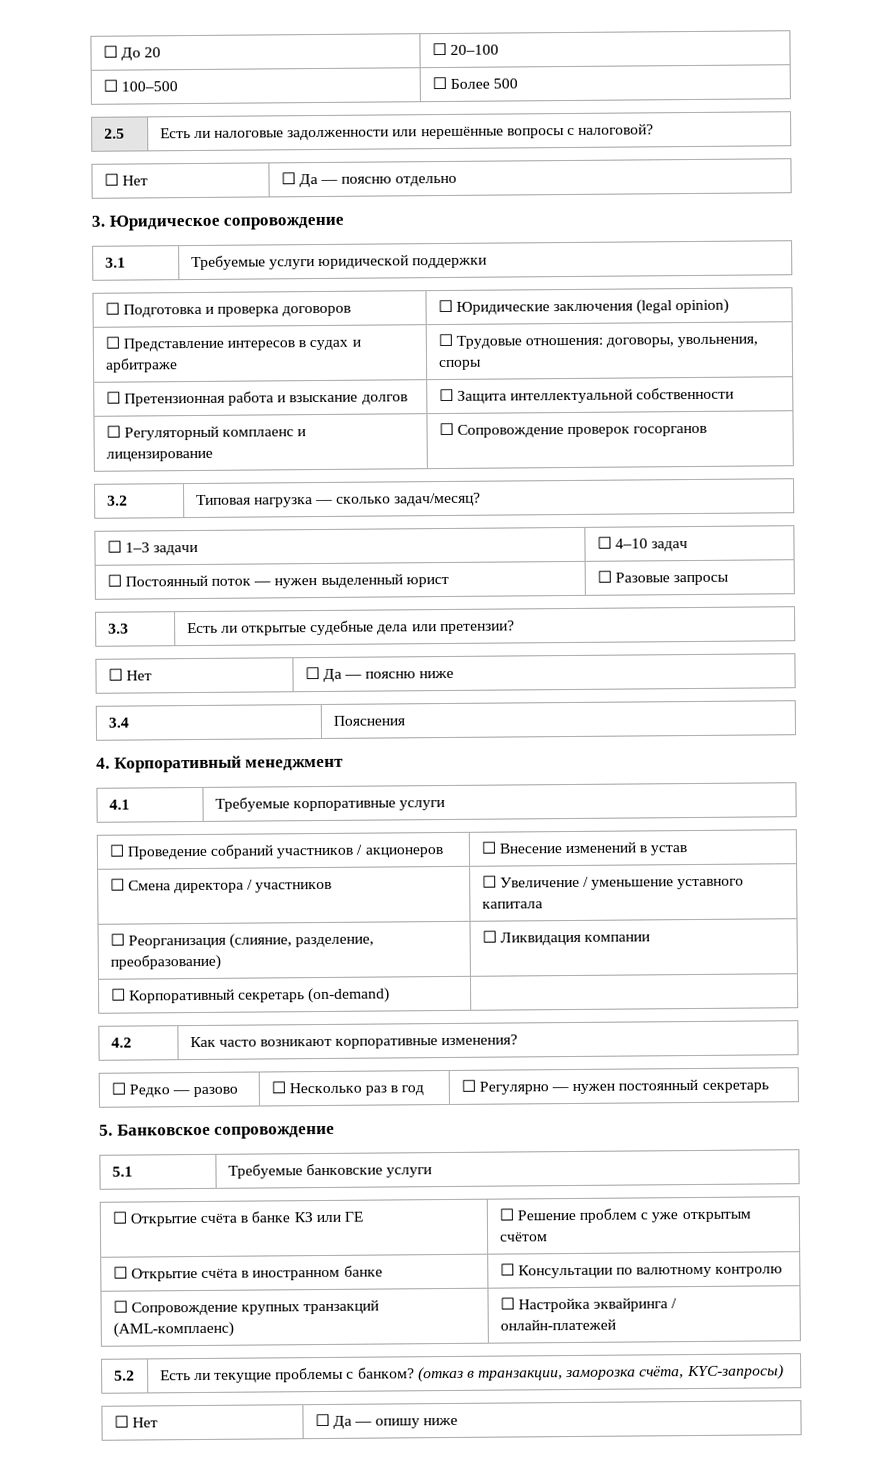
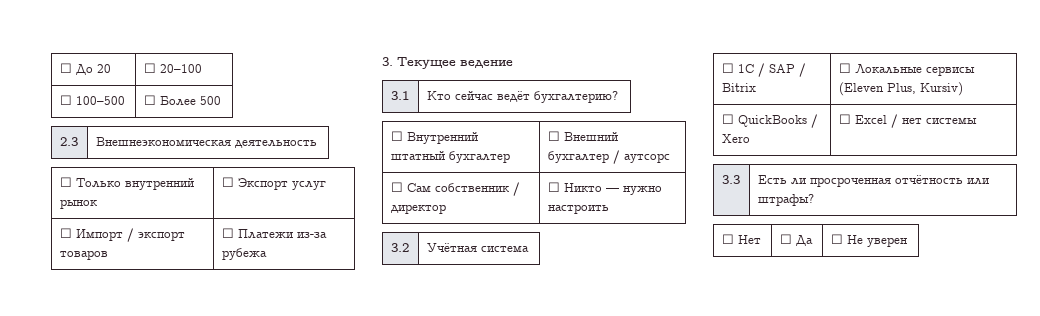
- 2.5 | Есть ли налоговые задолженности или нерешённые вопросы с налоговой?
- ☐ Нет | ☐ Да — поясню отдельно
- 3. Юридическое сопровождение
- 3.1 | Требуемые услуги юридической поддержки
- ☐ Подготовка и проверка договоров | ☐ Юридические заключения (legal opinion)
- ☐ Представление интересов в судах и арбитраже | ☐ Трудовые отношения: договоры, увольнения, споры
- ☐ Претензионная работа и взыскание долгов | ☐ Защита интеллектуальной собственности
- ☐ Регуляторный комплаенс и лицензирование | ☐ Сопровождение проверок госорганов
- 3.2 | Типовая нагрузка — сколько задач/месяц?
- ☐ 1–3 задачи | ☐ 4–10 задач
- ☐ Постоянный поток — нужен выделенный юрист | ☐ Разовые запросы
- 3.3 | Есть ли открытые судебные дела или претензии?
- ☐ Нет | ☐ Да — поясню ниже
- 3.4 | Пояснения
- 4. Корпоративный менеджмент
- 4.1 | Требуемые корпоративные услуги
- ☐ Проведение собраний участников / акционеров | ☐ Внесение изменений в устав
- ☐ Смена директора / участников | ☐ Увеличение / уменьшение уставного капитала
- ☐ Реорганизация (слияние, разделение, преобразование) | ☐ Ликвидация компании
- ☐ Корпоративный секретарь (on-demand) |
- 4.2 | Как часто возникают корпоративные изменения?
- ☐ Редко — разово | ☐ Несколько раз в год | ☐ Регулярно — нужен постоянный секретарь
- 5. Банковское сопровождение
- 5.1 | Требуемые банковские услуги
- ☐ Открытие счёта в банке КЗ или ГЕ | ☐ Решение проблем с уже открытым счётом
- ☐ Открытие счёта в иностранном банке | ☐ Консультации по валютному контролю
- ☐ Сопровождение крупных транзакций (AML-комплаенс) | ☐ Настройка эквайринга / онлайн-платежей
- 5.2 | Есть ли текущие проблемы с банком? (отказ в транзакции, заморозка счёта, KYC-запросы)
- ☐ Нет | ☐ Да — опишу ниже
+ 2.3 | Внешнеэкономическая деятельность
+ ☐ Только внутренний рынок | ☐ Экспорт услуг
+ ☐ Импорт / экспорт товаров | ☐ Платежи из-за рубежа
+ 3. Текущее ведение
+ 3.1 | Кто сейчас ведёт бухгалтерию?
+ ☐ Внутренний штатный бухгалтер | ☐ Внешний бухгалтер / аутсорс
+ ☐ Сам собственник / директор | ☐ Никто — нужно настроить
+ 3.2 | Учётная система
+ ☐ 1С / SAP / Bitrix | ☐ Локальные сервисы (Eleven Plus, Kursiv)
+ ☐ QuickBooks / Xero | ☐ Excel / нет системы
+ 3.3 | Есть ли просроченная отчётность или штрафы?
+ ☐ Нет | ☐ Да | ☐ Не уверен

